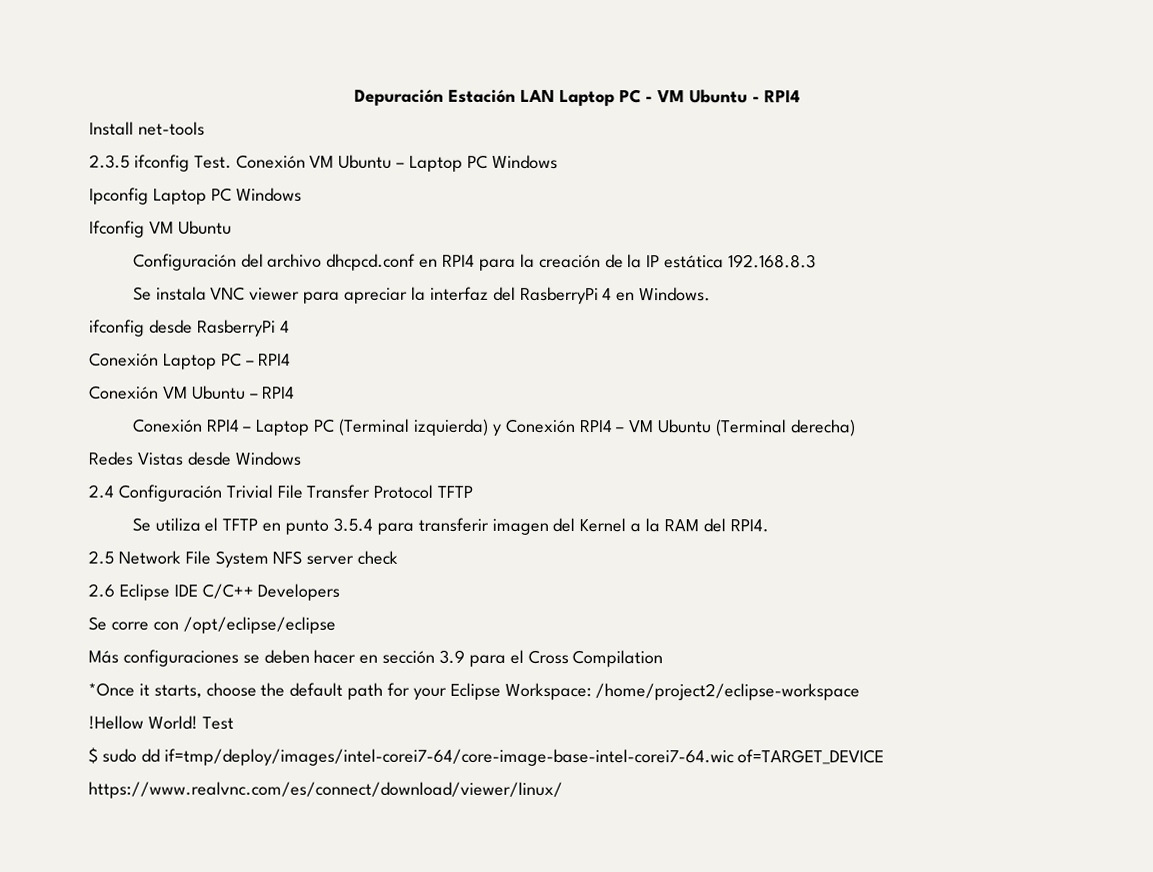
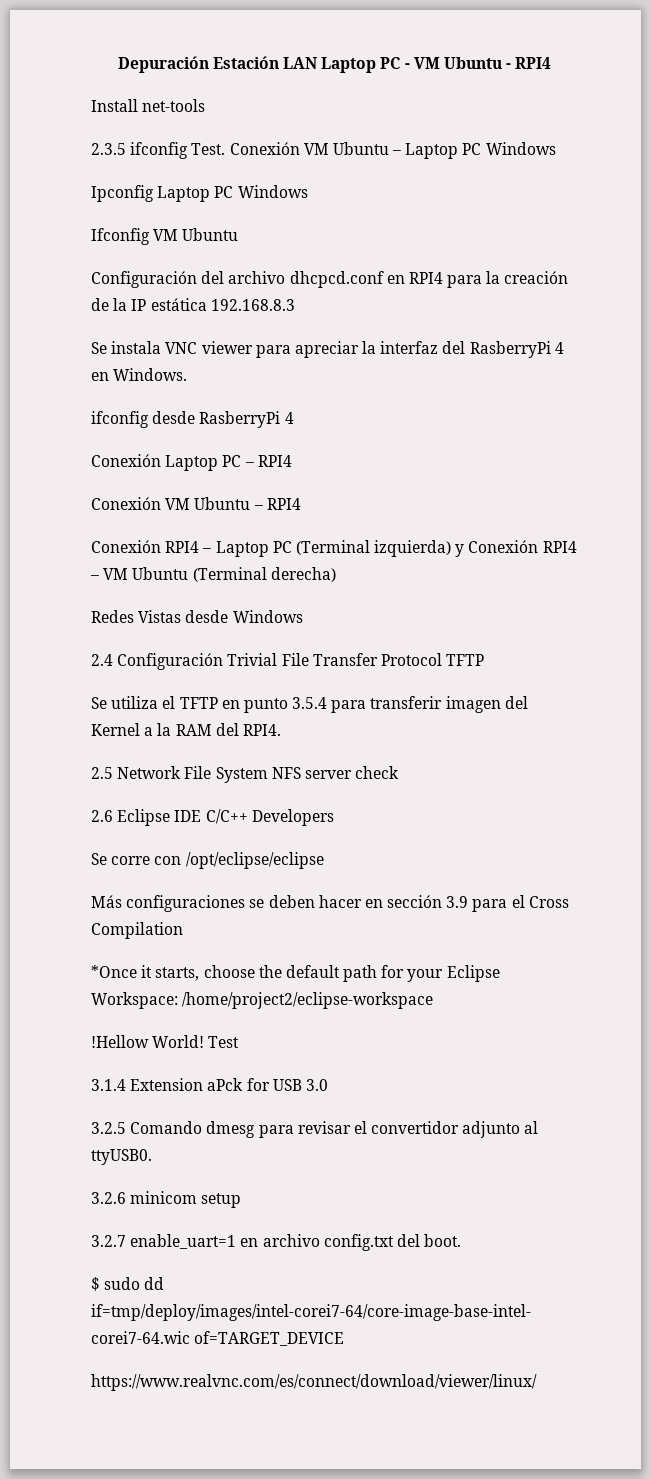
+ 3.1.4 Extension aPck for USB 3.0
+ 3.2.5 Comando dmesg para revisar el convertidor adjunto al ttyUSB0.
+ 3.2.6 minicom setup
+ 3.2.7 enable_uart=1 en archivo config.txt del boot.

